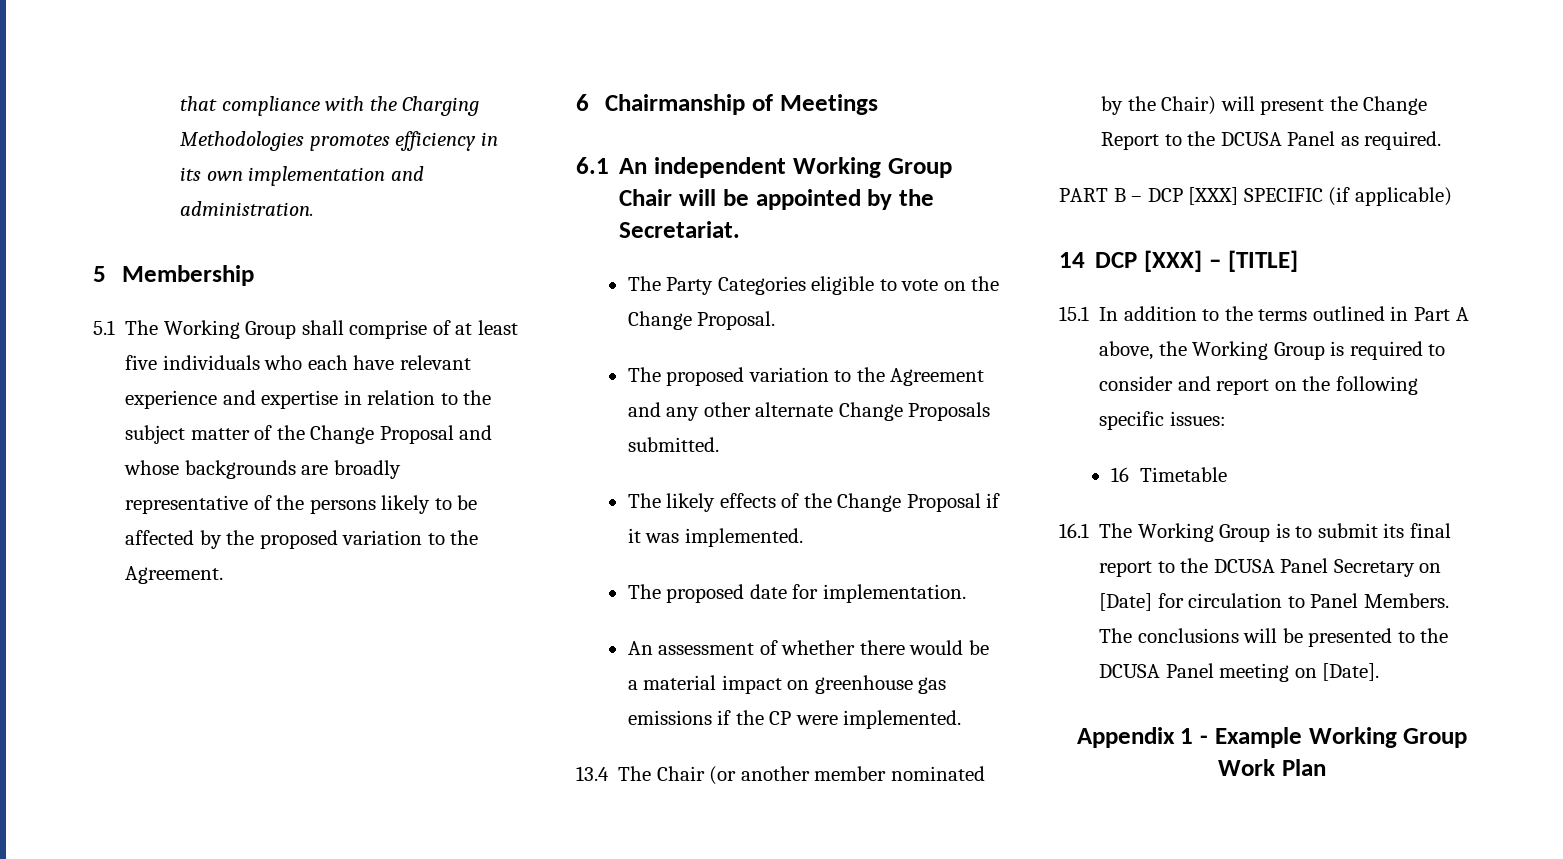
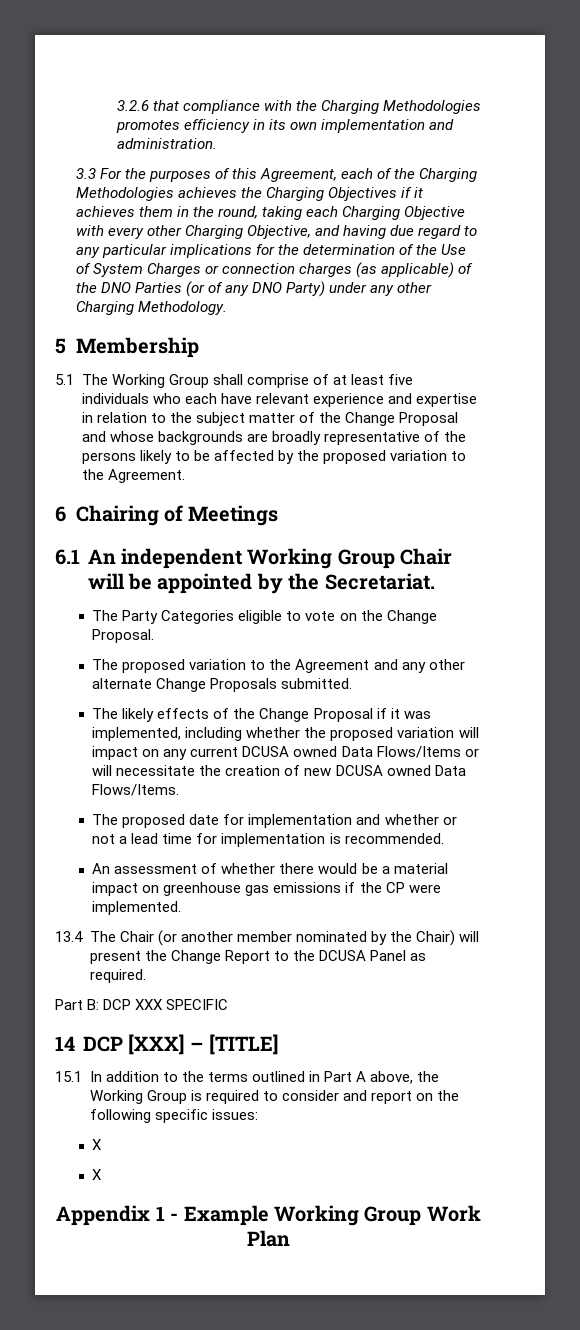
- that compliance with the Charging Methodologies promotes efficiency in its own implementation and administration.
+ 3.2.6 that compliance with the Charging Methodologies promotes efficiency in its own implementation and administration.
+ 3.3 For the purposes of this Agreement, each of the Charging Methodologies achieves the Charging Objectives if it achieves them in the round, taking each Charging Objective with every other Charging Objective, and having due regard to any particular implications for the determination of the Use of System Charges or connection charges (as applicable) of the DNO Parties (or of any DNO Party) under any other Charging Methodology.
- 6 Chairmanship of Meetings
+ 6 Chairing of Meetings
- The likely effects of the Change Proposal if it was implemented.
- The proposed date for implementation.
+ The likely effects of the Change Proposal if it was implemented, including whether the proposed variation will impact on any current DCUSA owned Data Flows/Items or will necessitate the creation of new DCUSA owned Data Flows/Items.
+ The proposed date for implementation and whether or not a lead time for implementation is recommended.
- PART B – DCP [XXX] SPECIFIC (if applicable)
+ Part B: DCP XXX SPECIFIC
  15.1 In addition to the terms outlined in Part A above, the Working Group is required to consider and report on the following specific issues:
- 16 Timetable
- 16.1 The Working Group is to submit its final report to the DCUSA Panel Secretary on [Date] for circulation to Panel Members. The conclusions will be presented to the DCUSA Panel meeting on [Date].
+ X
+ X

